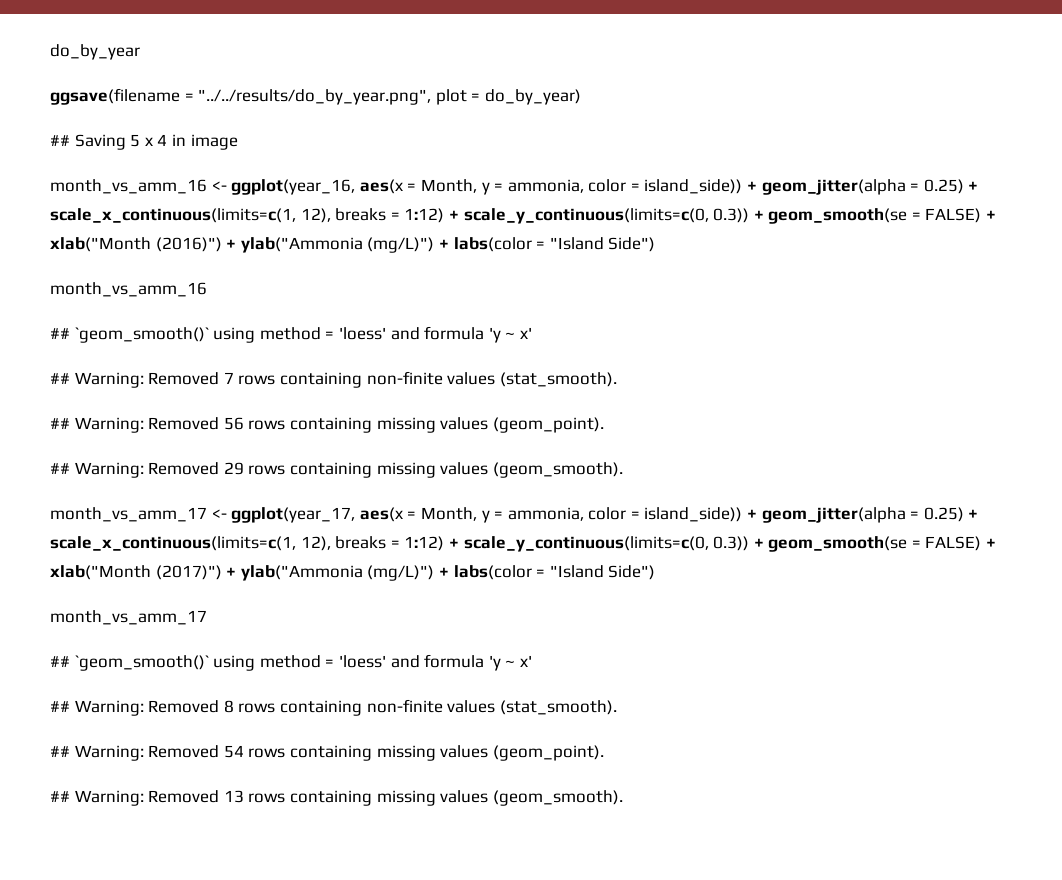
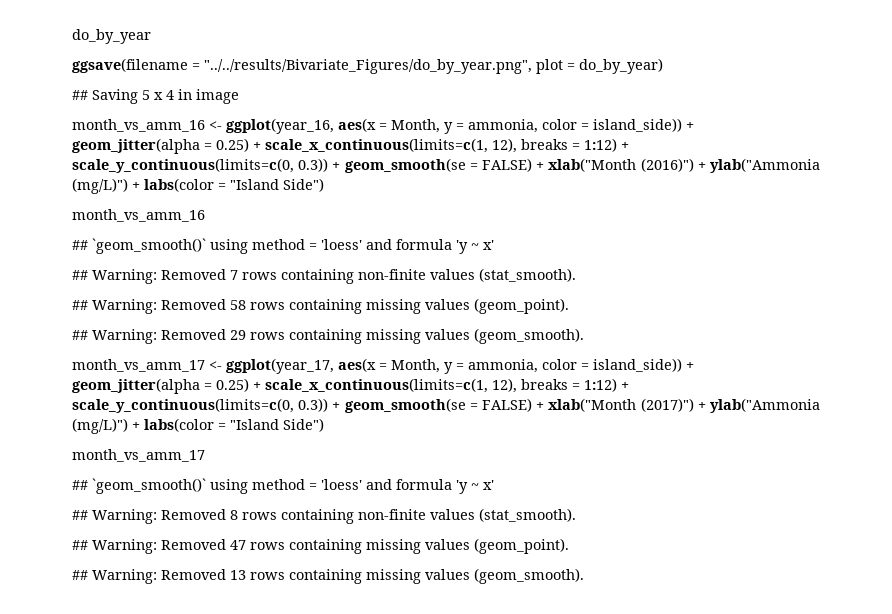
- ggsave(filename = "../../results/do_by_year.png", plot = do_by_year)
+ ggsave(filename = "../../results/Bivariate_Figures/do_by_year.png", plot = do_by_year)
- ## Warning: Removed 56 rows containing missing values (geom_point).
+ ## Warning: Removed 58 rows containing missing values (geom_point).
- ## Warning: Removed 54 rows containing missing values (geom_point).
+ ## Warning: Removed 47 rows containing missing values (geom_point).

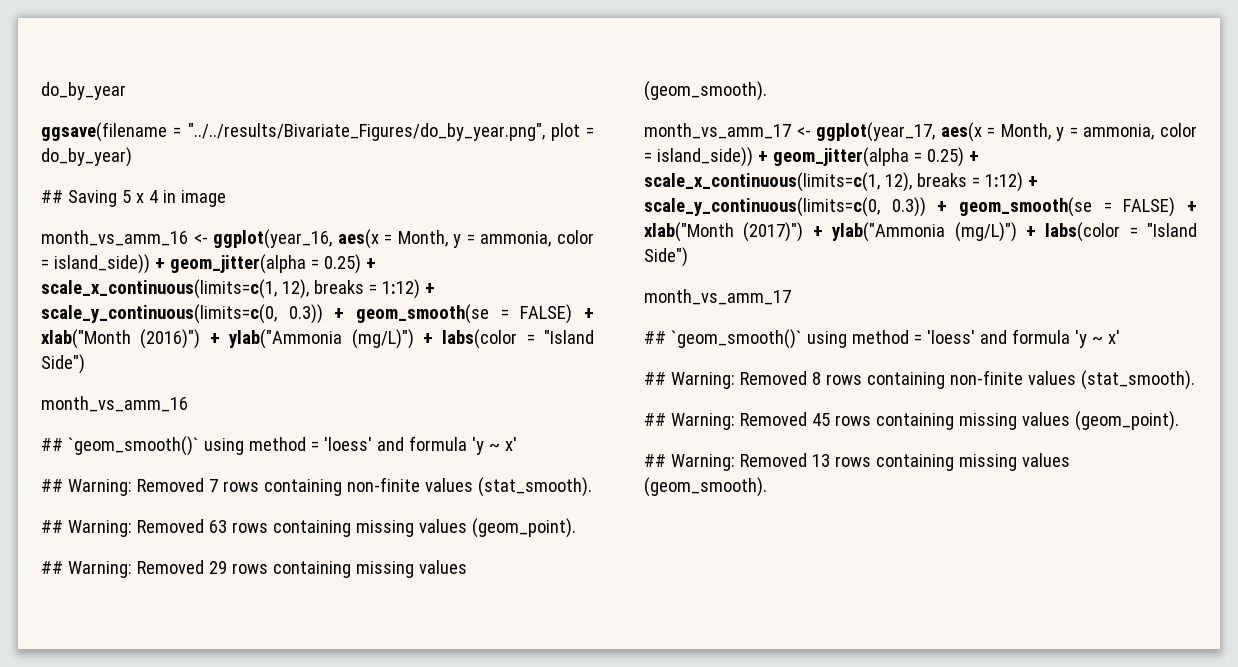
- ## Warning: Removed 58 rows containing missing values (geom_point).
+ ## Warning: Removed 63 rows containing missing values (geom_point).
- ## Warning: Removed 47 rows containing missing values (geom_point).
+ ## Warning: Removed 45 rows containing missing values (geom_point).

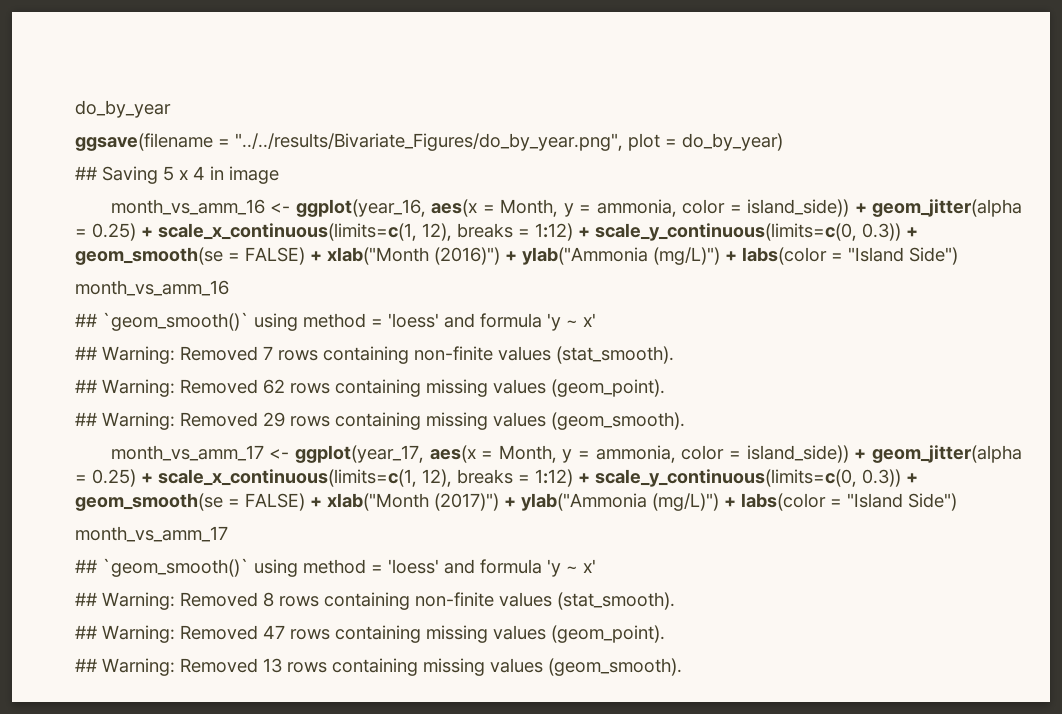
- ## Warning: Removed 63 rows containing missing values (geom_point).
+ ## Warning: Removed 62 rows containing missing values (geom_point).
- ## Warning: Removed 45 rows containing missing values (geom_point).
+ ## Warning: Removed 47 rows containing missing values (geom_point).

